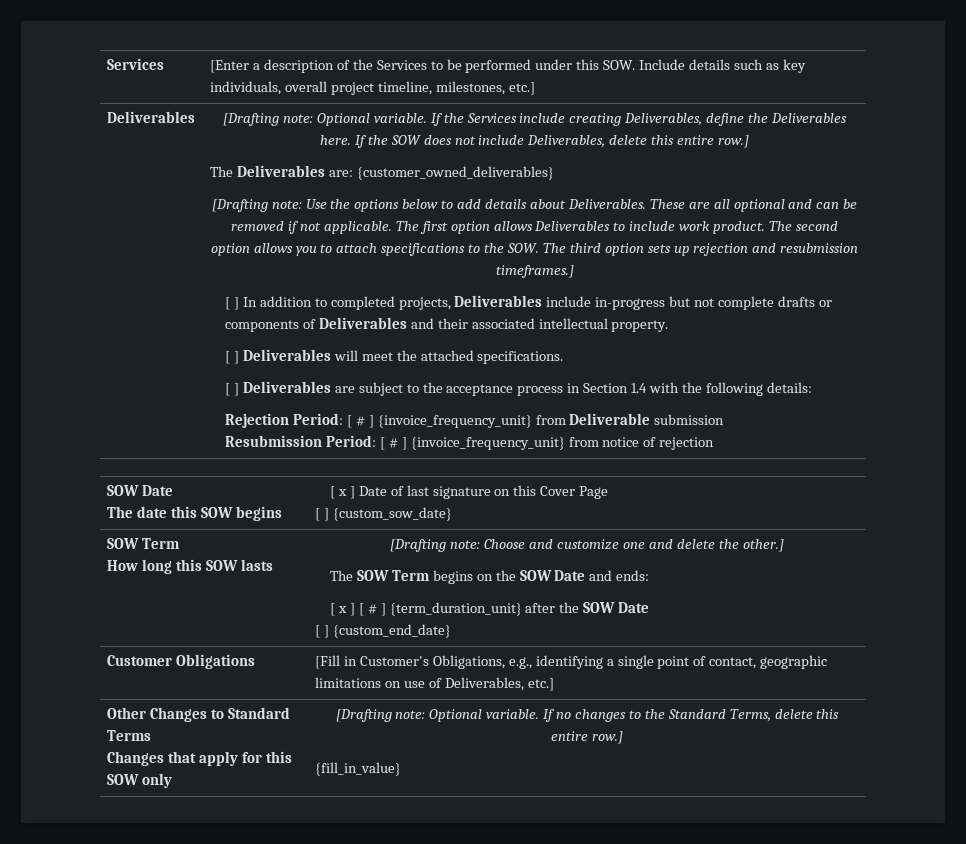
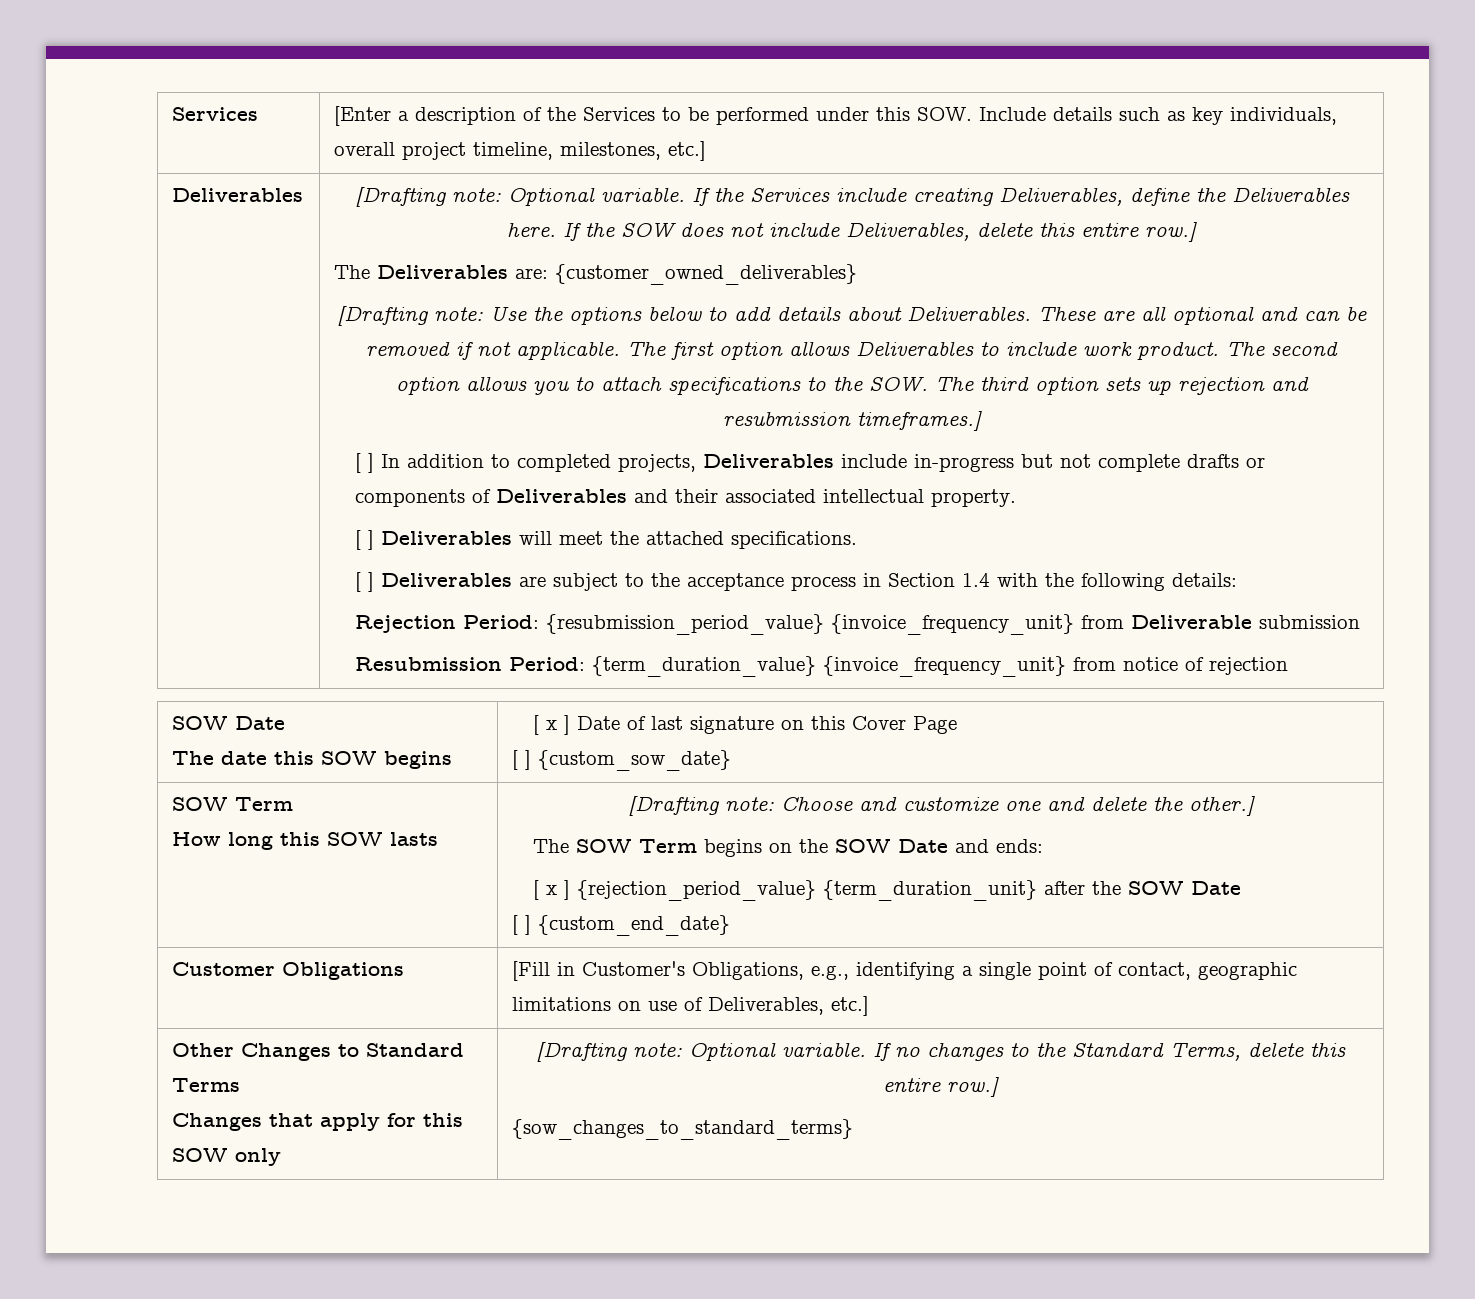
- Rejection Period: [ # ] {invoice_frequency_unit} from Deliverable submission
+ Rejection Period: {resubmission_period_value} {invoice_frequency_unit} from Deliverable submission
- Resubmission Period: [ # ] {invoice_frequency_unit} from notice of rejection
+ Resubmission Period: {term_duration_value} {invoice_frequency_unit} from notice of rejection
- [ x ] [ # ] {term_duration_unit} after the SOW Date
+ [ x ] {rejection_period_value} {term_duration_unit} after the SOW Date
  Other Changes to Standard Terms
  Changes that apply for this SOW only | [Drafting note: Optional variable. If no changes to the Standard Terms, delete this entire row.]
- {fill_in_value}
+ {sow_changes_to_standard_terms}

